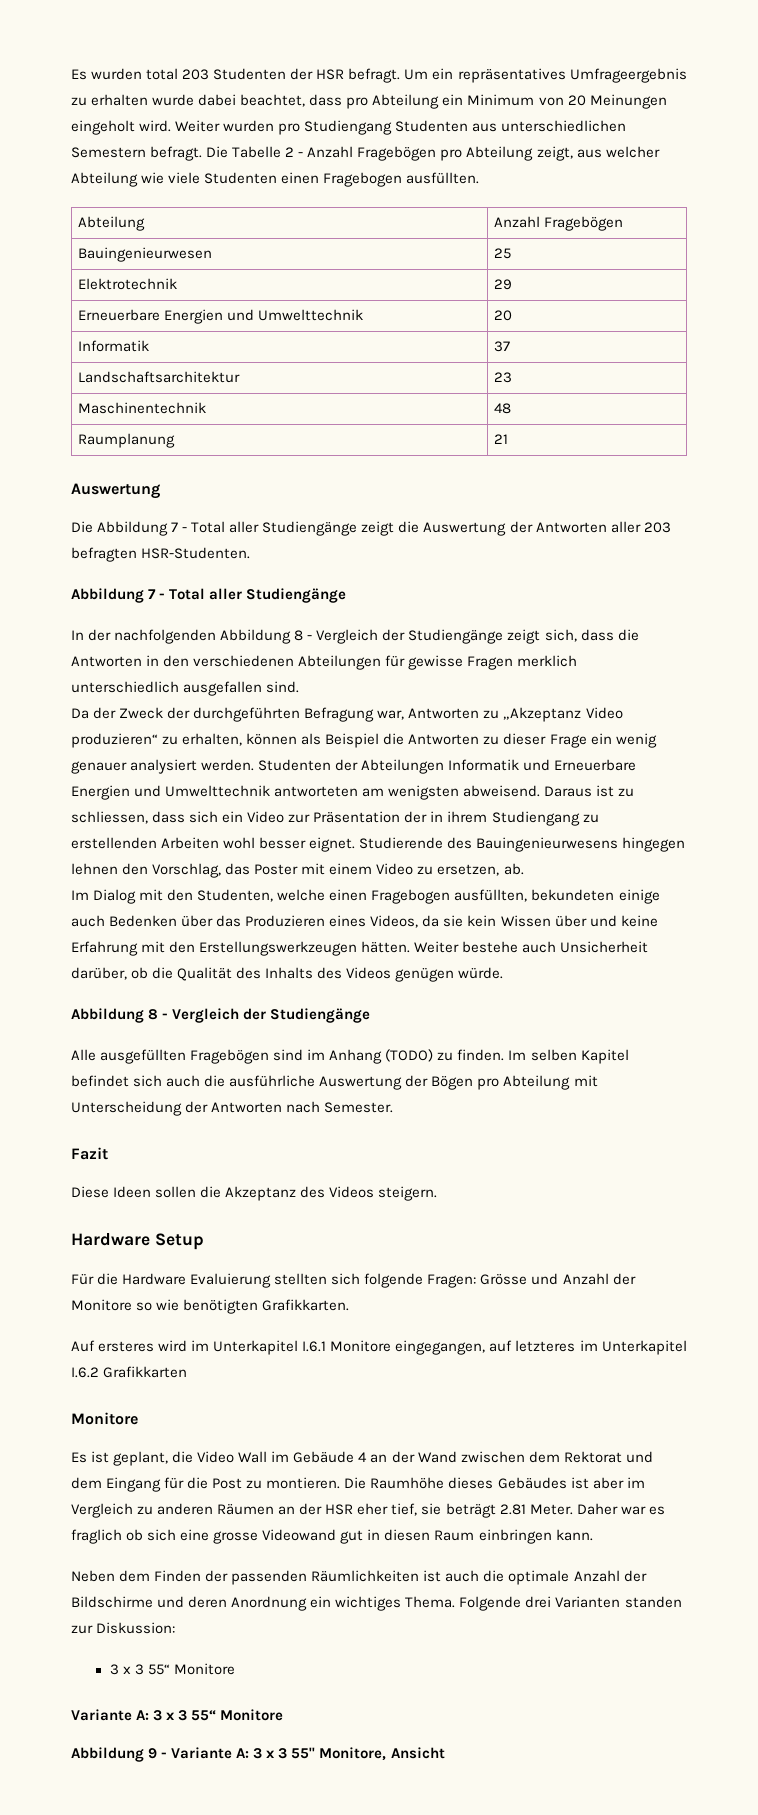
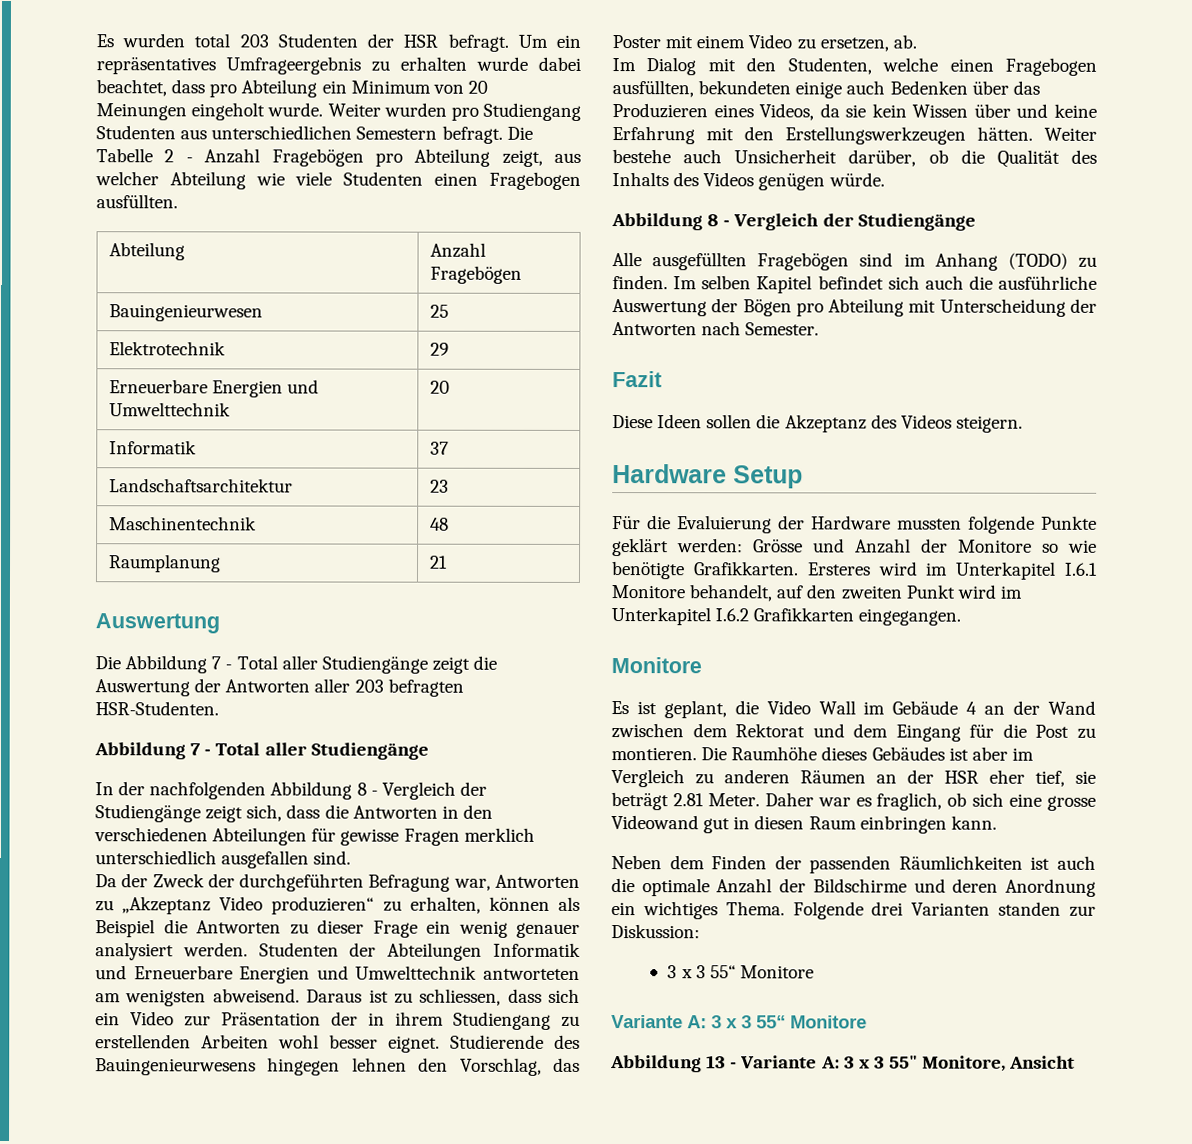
- Um ein repräsentatives Umfrageergebnis zu erhalten wurde dabei beachtet, dass pro Abteilung ein Minimum von 20 Meinungen eingeholt wird.
+ Um ein repräsentatives Umfrageergebnis zu erhalten wurde dabei beachtet, dass pro Abteilung ein Minimum von 20 Meinungen eingeholt wurde.
- Für die Hardware Evaluierung stellten sich folgende Fragen: Grösse und Anzahl der Monitore so wie benötigten Grafikkarten.
- Auf ersteres wird im Unterkapitel I.6.1 Monitore eingegangen, auf letzteres im Unterkapitel I.6.2 Grafikkarten
+ Für die Evaluierung der Hardware mussten folgende Punkte geklärt werden: Grösse und Anzahl der Monitore so wie benötigte Grafikkarten. Ersteres wird im Unterkapitel I.6.1 Monitore behandelt, auf den zweiten Punkt wird im Unterkapitel I.6.2 Grafikkarten eingegangen.
- Daher war es fraglich ob sich eine grosse Videowand gut in diesen Raum einbringen kann.
+ Daher war es fraglich, ob sich eine grosse Videowand gut in diesen Raum einbringen kann.
- Abbildung 9 - Variante A: 3 x 3 55" Monitore, Ansicht
+ Abbildung 13 - Variante A: 3 x 3 55" Monitore, Ansicht

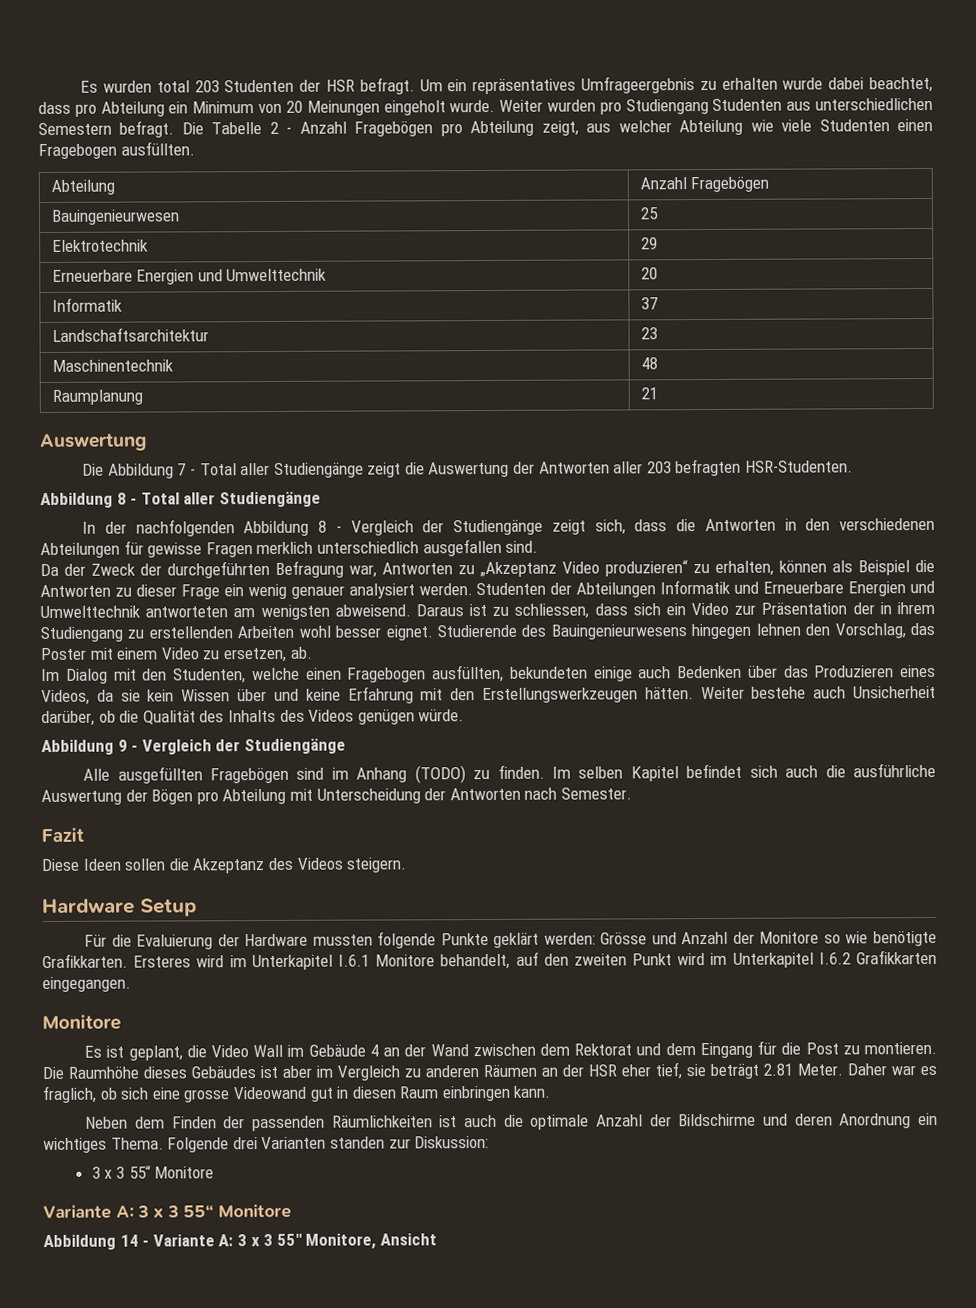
  Die Abbildung 7 - Total aller Studiengänge zeigt die Auswertung der Antworten aller 203 befragten HSR-Studenten.
- Abbildung 7 - Total aller Studiengänge
+ Abbildung 8 - Total aller Studiengänge
  Weiter bestehe auch Unsicherheit darüber, ob die Qualität des Inhalts des Videos genügen würde.
- Abbildung 8 - Vergleich der Studiengänge
+ Abbildung 9 - Vergleich der Studiengänge
- Abbildung 13 - Variante A: 3 x 3 55" Monitore, Ansicht
+ Abbildung 14 - Variante A: 3 x 3 55" Monitore, Ansicht

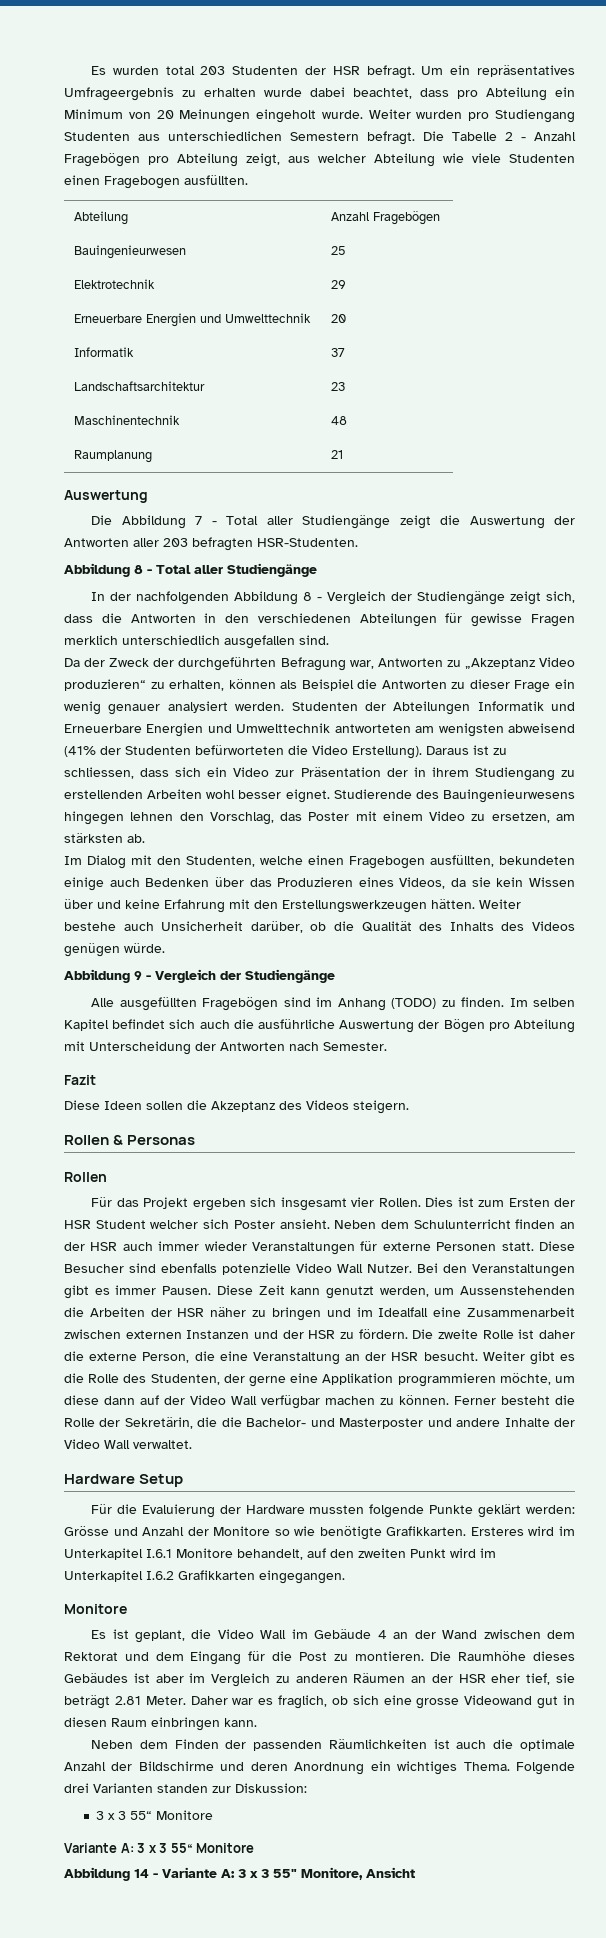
- Studenten der Abteilungen Informatik und Erneuerbare Energien und Umwelttechnik antworteten am wenigsten abweisend.
+ Studenten der Abteilungen Informatik und Erneuerbare Energien und Umwelttechnik antworteten am wenigsten abweisend (41% der Studenten befürworteten die Video Erstellung).
- Studierende des Bauingenieurwesens hingegen lehnen den Vorschlag, das Poster mit einem Video zu ersetzen, ab.
+ Studierende des Bauingenieurwesens hingegen lehnen den Vorschlag, das Poster mit einem Video zu ersetzen, am stärksten ab.
+ Rollen & Personas
+ Rollen
+ Für das Projekt ergeben sich insgesamt vier Rollen. Dies ist zum Ersten der HSR Student welcher sich Poster ansieht. Neben dem Schulunterricht finden an der HSR auch immer wieder Veranstaltungen für externe Personen statt. Diese Besucher sind ebenfalls potenzielle Video Wall Nutzer. Bei den Veranstaltungen gibt es immer Pausen. Diese Zeit kann genutzt werden, um Aussenstehenden die Arbeiten der HSR näher zu bringen und im Idealfall eine Zusammenarbeit zwischen externen Instanzen und der HSR zu fördern. Die zweite Rolle ist daher die externe Person, die eine Veranstaltung an der HSR besucht. Weiter gibt es die Rolle des Studenten, der gerne eine Applikation programmieren möchte, um diese dann auf der Video Wall verfügbar machen zu können. Ferner besteht die Rolle der Sekretärin, die die Bachelor- und Masterposter und andere Inhalte der Video Wall verwaltet.

